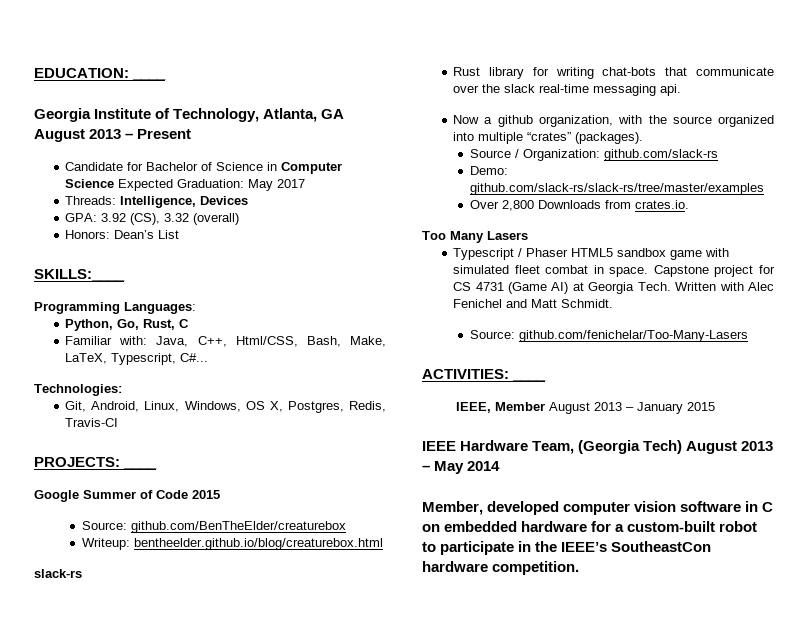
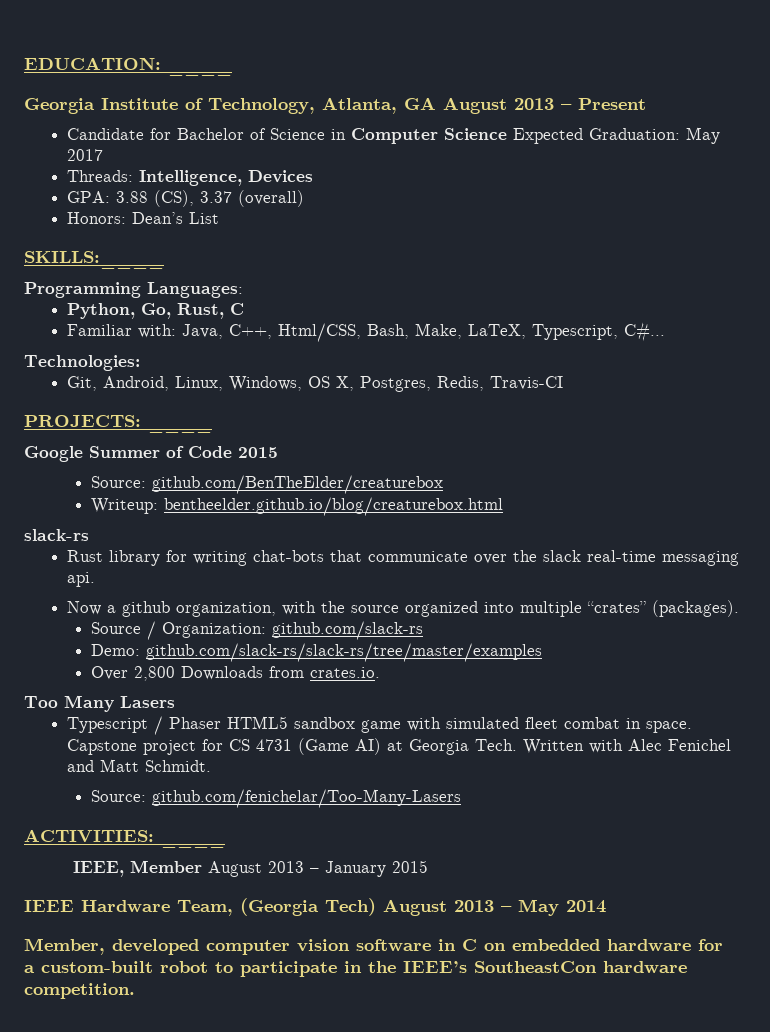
- GPA: 3.92 (CS), 3.32 (overall)
+ GPA: 3.88 (CS), 3.37 (overall)

